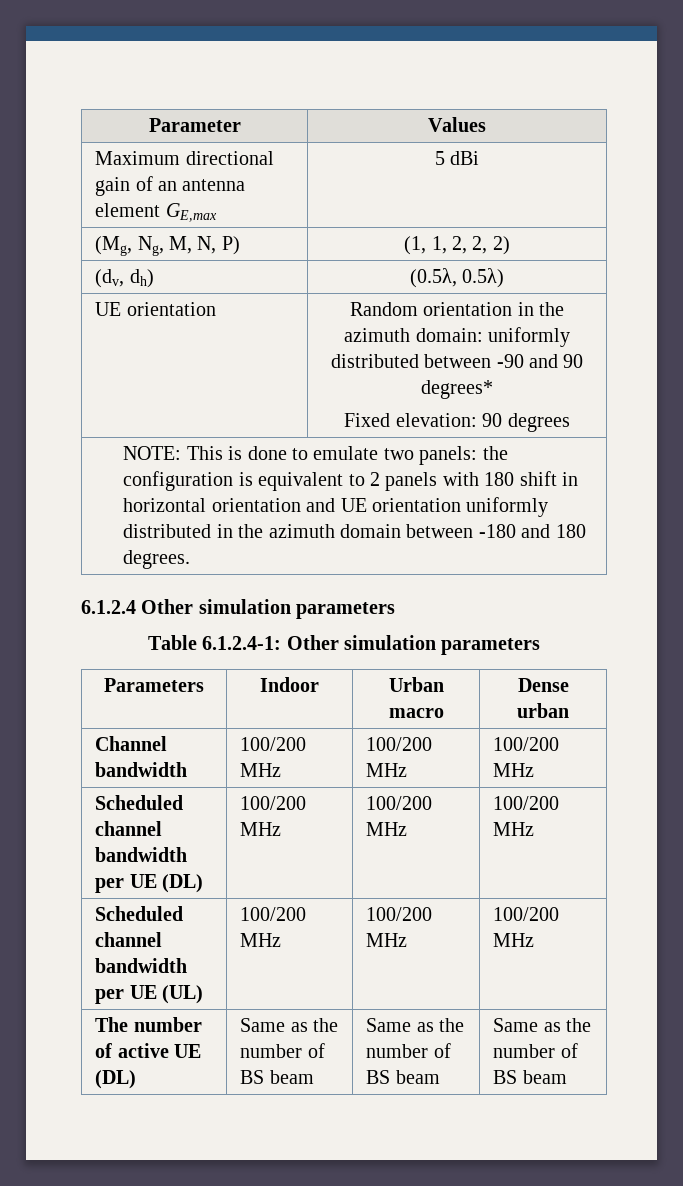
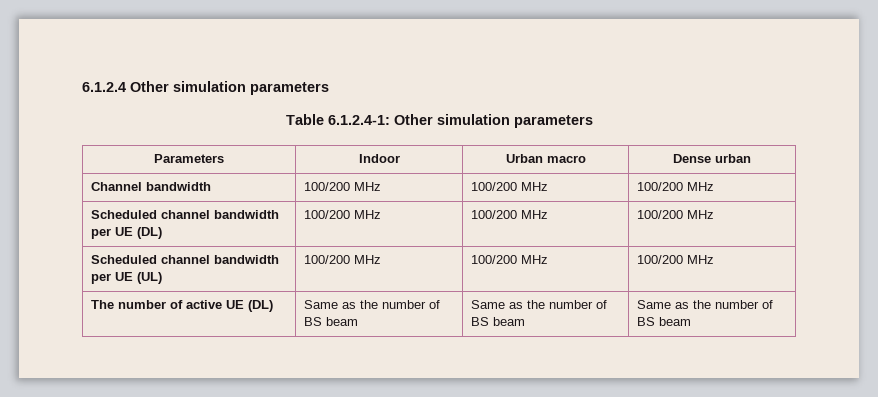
- Parameter | Values
- Maximum directional gain of an antenna element GE,max | 5 dBi
- (Mg, Ng, M, N, P) | (1, 1, 2, 2, 2)
- (dv, dh) | (0.5λ, 0.5λ)
- UE orientation | Random orientation in the azimuth domain: uniformly distributed between -90 and 90 degrees*
- Fixed elevation: 90 degrees
- NOTE: This is done to emulate two panels: the configuration is equivalent to 2 panels with 180 shift in horizontal orientation and UE orientation uniformly distributed in the azimuth domain between -180 and 180 degrees.

